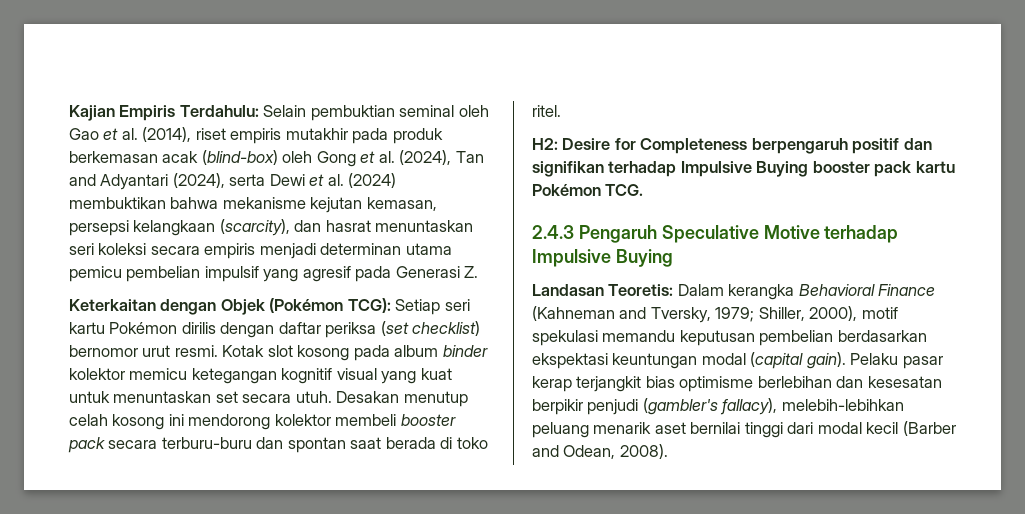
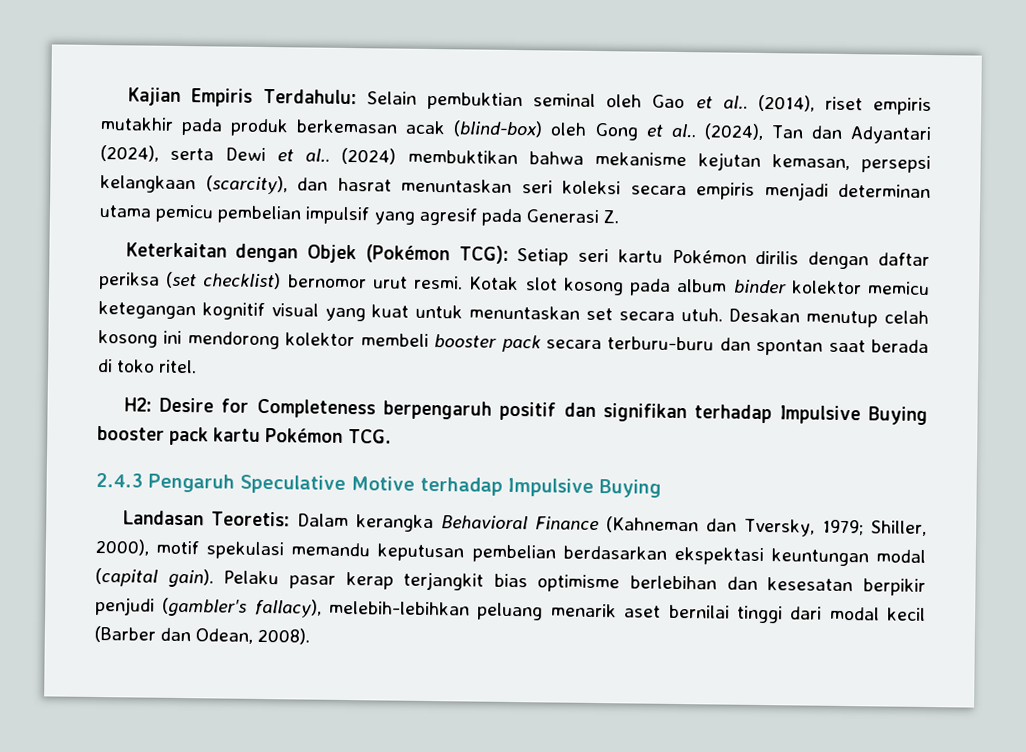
- Kajian Empiris Terdahulu: Selain pembuktian seminal oleh Gao et al. (2014), riset empiris mutakhir pada produk berkemasan acak (blind-box) oleh Gong et al. (2024), Tan and Adyantari (2024), serta Dewi et al. (2024) membuktikan bahwa mekanisme kejutan kemasan, persepsi kelangkaan (scarcity), dan hasrat menuntaskan seri koleksi secara empiris menjadi determinan utama pemicu pembelian impulsif yang agresif pada Generasi Z.
+ Kajian Empiris Terdahulu: Selain pembuktian seminal oleh Gao et al.. (2014), riset empiris mutakhir pada produk berkemasan acak (blind-box) oleh Gong et al.. (2024), Tan dan Adyantari (2024), serta Dewi et al.. (2024) membuktikan bahwa mekanisme kejutan kemasan, persepsi kelangkaan (scarcity), dan hasrat menuntaskan seri koleksi secara empiris menjadi determinan utama pemicu pembelian impulsif yang agresif pada Generasi Z.
- Landasan Teoretis: Dalam kerangka Behavioral Finance (Kahneman and Tversky, 1979; Shiller, 2000), motif spekulasi memandu keputusan pembelian berdasarkan ekspektasi keuntungan modal (capital gain).
+ Landasan Teoretis: Dalam kerangka Behavioral Finance (Kahneman dan Tversky, 1979; Shiller, 2000), motif spekulasi memandu keputusan pembelian berdasarkan ekspektasi keuntungan modal (capital gain).
- Pelaku pasar kerap terjangkit bias optimisme berlebihan dan kesesatan berpikir penjudi (gambler's fallacy), melebih-lebihkan peluang menarik aset bernilai tinggi dari modal kecil (Barber and Odean, 2008).
+ Pelaku pasar kerap terjangkit bias optimisme berlebihan dan kesesatan berpikir penjudi (gambler's fallacy), melebih-lebihkan peluang menarik aset bernilai tinggi dari modal kecil (Barber dan Odean, 2008).

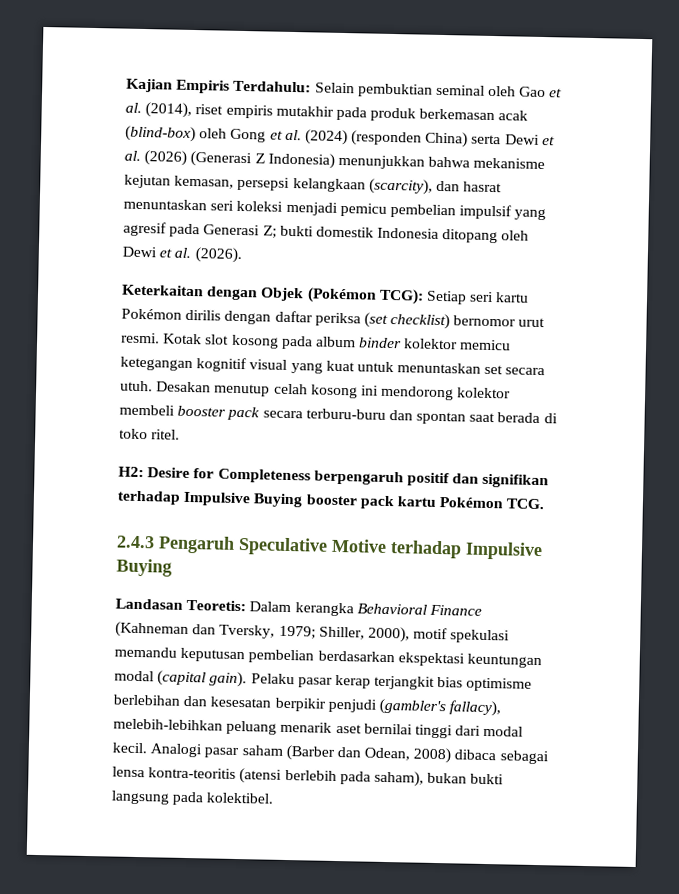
- Kajian Empiris Terdahulu: Selain pembuktian seminal oleh Gao et al.. (2014), riset empiris mutakhir pada produk berkemasan acak (blind-box) oleh Gong et al.. (2024), Tan dan Adyantari (2024), serta Dewi et al.. (2024) membuktikan bahwa mekanisme kejutan kemasan, persepsi kelangkaan (scarcity), dan hasrat menuntaskan seri koleksi secara empiris menjadi determinan utama pemicu pembelian impulsif yang agresif pada Generasi Z.
+ Kajian Empiris Terdahulu: Selain pembuktian seminal oleh Gao et al. (2014), riset empiris mutakhir pada produk berkemasan acak (blind-box) oleh Gong et al. (2024) (responden China) serta Dewi et al. (2026) (Generasi Z Indonesia) menunjukkan bahwa mekanisme kejutan kemasan, persepsi kelangkaan (scarcity), dan hasrat menuntaskan seri koleksi menjadi pemicu pembelian impulsif yang agresif pada Generasi Z; bukti domestik Indonesia ditopang oleh Dewi et al. (2026).
- Pelaku pasar kerap terjangkit bias optimisme berlebihan dan kesesatan berpikir penjudi (gambler's fallacy), melebih-lebihkan peluang menarik aset bernilai tinggi dari modal kecil (Barber dan Odean, 2008).
+ Pelaku pasar kerap terjangkit bias optimisme berlebihan dan kesesatan berpikir penjudi (gambler's fallacy), melebih-lebihkan peluang menarik aset bernilai tinggi dari modal kecil. Analogi pasar saham (Barber dan Odean, 2008) dibaca sebagai lensa kontra-teoritis (atensi berlebih pada saham), bukan bukti langsung pada kolektibel.

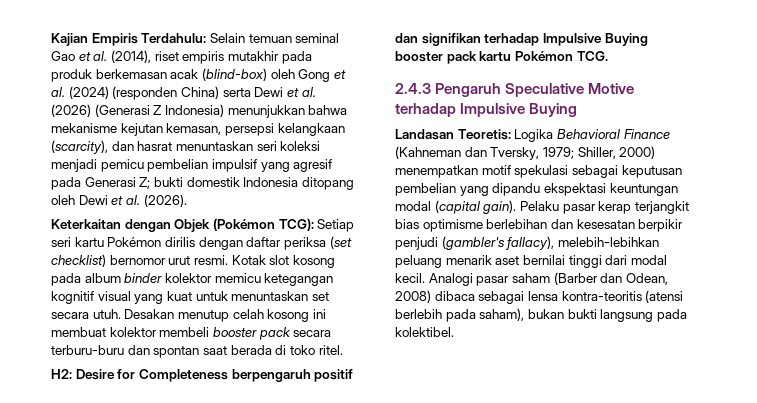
- Selain pembuktian seminal oleh Gao et al. (2014), riset empiris mutakhir pada produk berkemasan acak (blind-box) oleh Gong et al. (2024) (responden China) serta Dewi et al. (2026) (Generasi Z Indonesia) menunjukkan bahwa mekanisme kejutan kemasan, persepsi kelangkaan (scarcity), dan hasrat menuntaskan seri koleksi menjadi pemicu pembelian impulsif yang agresif pada Generasi Z;
+ Selain temuan seminal Gao et al. (2014), riset empiris mutakhir pada produk berkemasan acak (blind-box) oleh Gong et al. (2024) (responden China) serta Dewi et al. (2026) (Generasi Z Indonesia) menunjukkan bahwa mekanisme kejutan kemasan, persepsi kelangkaan (scarcity), dan hasrat menuntaskan seri koleksi menjadi pemicu pembelian impulsif yang agresif pada Generasi Z;
- Desakan menutup celah kosong ini mendorong kolektor membeli booster pack secara terburu-buru dan spontan saat berada di toko ritel.
+ Desakan menutup celah kosong ini membuat kolektor membeli booster pack secara terburu-buru dan spontan saat berada di toko ritel.
- Landasan Teoretis: Dalam kerangka Behavioral Finance (Kahneman dan Tversky, 1979; Shiller, 2000), motif spekulasi memandu keputusan pembelian berdasarkan ekspektasi keuntungan modal (capital gain).
+ Landasan Teoretis: Logika Behavioral Finance (Kahneman dan Tversky, 1979; Shiller, 2000) menempatkan motif spekulasi sebagai keputusan pembelian yang dipandu ekspektasi keuntungan modal (capital gain).

